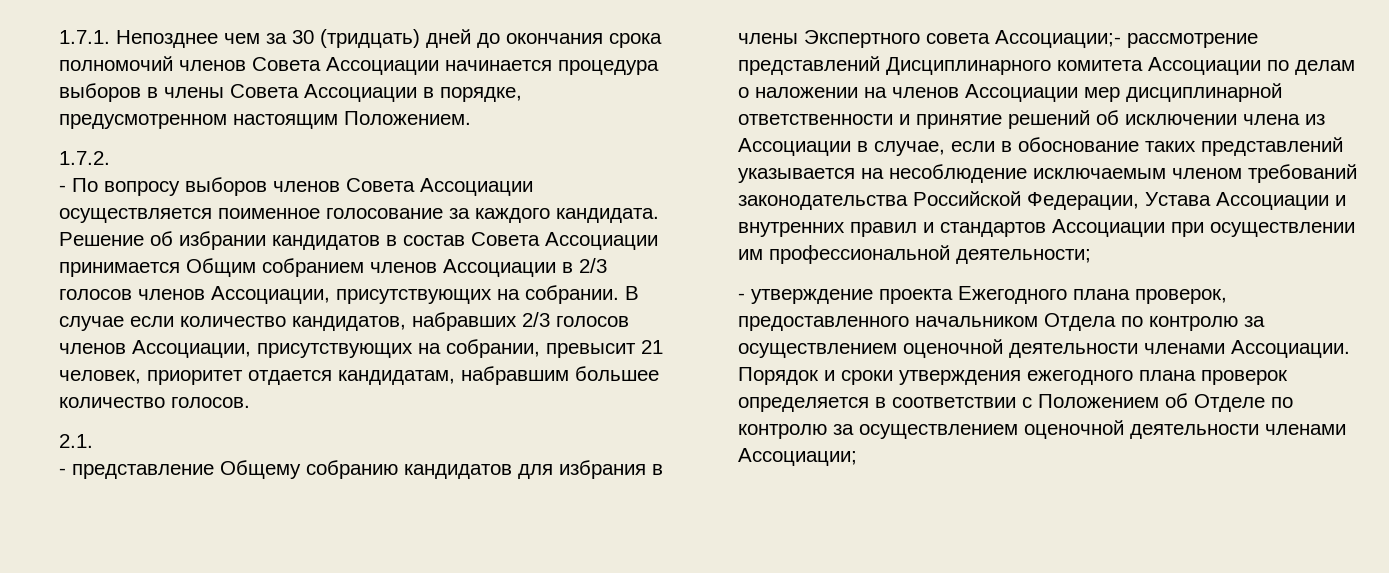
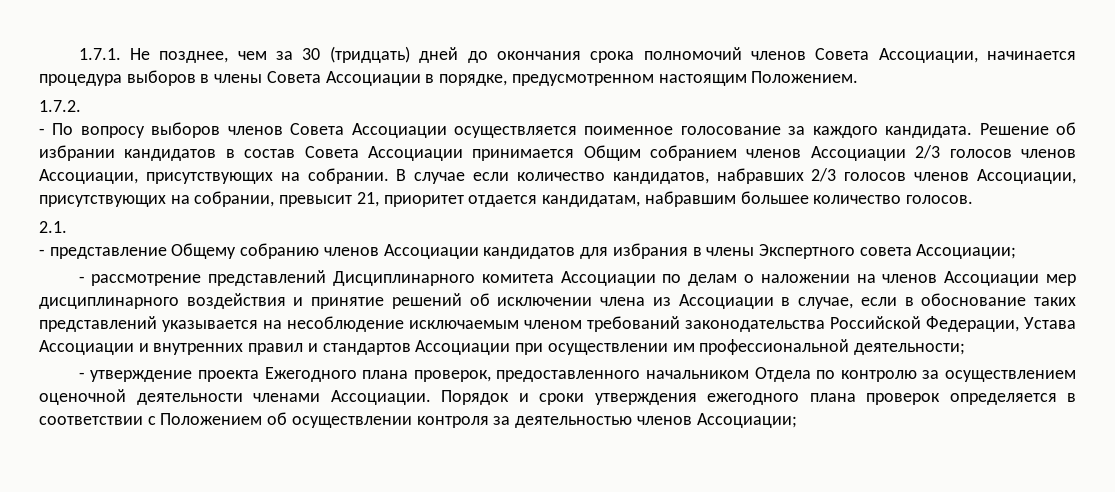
- 1.7.1. Непозднее чем за 30 (тридцать) дней до окончания срока полномочий членов Совета Ассоциации начинается процедура выборов в члены Совета Ассоциации в порядке, предусмотренном настоящим Положением.
+ 1.7.1. Не позднее, чем за 30 (тридцать) дней до окончания срока полномочий членов Совета Ассоциации, начинается процедура выборов в члены Совета Ассоциации в порядке, предусмотренном настоящим Положением.
- Решение об избрании кандидатов в состав Совета Ассоциации принимается Общим собранием членов Ассоциации в 2/3 голосов членов Ассоциации, присутствующих на собрании.
+ Решение об избрании кандидатов в состав Совета Ассоциации принимается Общим собранием членов Ассоциации 2/3 голосов членов Ассоциации, присутствующих на собрании.
- В случае если количество кандидатов, набравших 2/3 голосов членов Ассоциации, присутствующих на собрании, превысит 21 человек, приоритет отдается кандидатам, набравшим большее количество голосов.
+ В случае если количество кандидатов, набравших 2/3 голосов членов Ассоциации, присутствующих на собрании, превысит 21, приоритет отдается кандидатам, набравшим большее количество голосов.
- - представление Общему собранию кандидатов для избрания в члены Экспертного совета Ассоциации;- рассмотрение представлений Дисциплинарного комитета Ассоциации по делам о наложении на членов Ассоциации мер дисциплинарной ответственности и принятие решений об исключении члена из Ассоциации в случае, если в обоснование таких представлений указывается на несоблюдение исключаемым членом требований законодательства Российской Федерации, Устава Ассоциации и внутренних правил и стандартов Ассоциации при осуществлении им профессиональной деятельности;
+ - представление Общему собранию членов Ассоциации кандидатов для избрания в члены Экспертного совета Ассоциации;
+ - рассмотрение представлений Дисциплинарного комитета Ассоциации по делам о наложении на членов Ассоциации мер дисциплинарного воздействия и принятие решений об исключении члена из Ассоциации в случае, если в обоснование таких представлений указывается на несоблюдение исключаемым членом требований законодательства Российской Федерации, Устава Ассоциации и внутренних правил и стандартов Ассоциации при осуществлении им профессиональной деятельности;
- Порядок и сроки утверждения ежегодного плана проверок определяется в соответствии с Положением об Отделе по контролю за осуществлением оценочной деятельности членами Ассоциации;
+ Порядок и сроки утверждения ежегодного плана проверок определяется в соответствии с Положением об осуществлении контроля за деятельностью членов Ассоциации;

